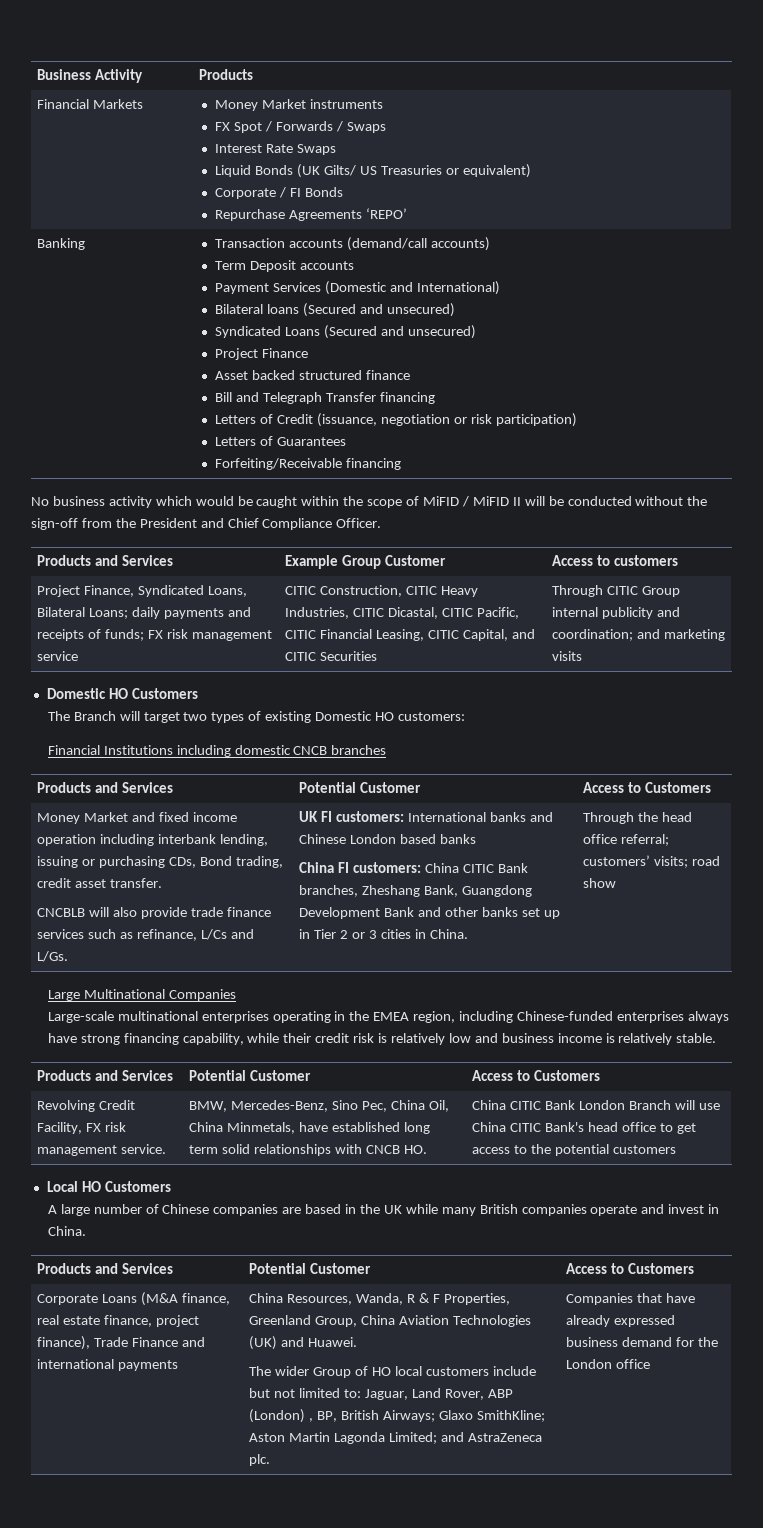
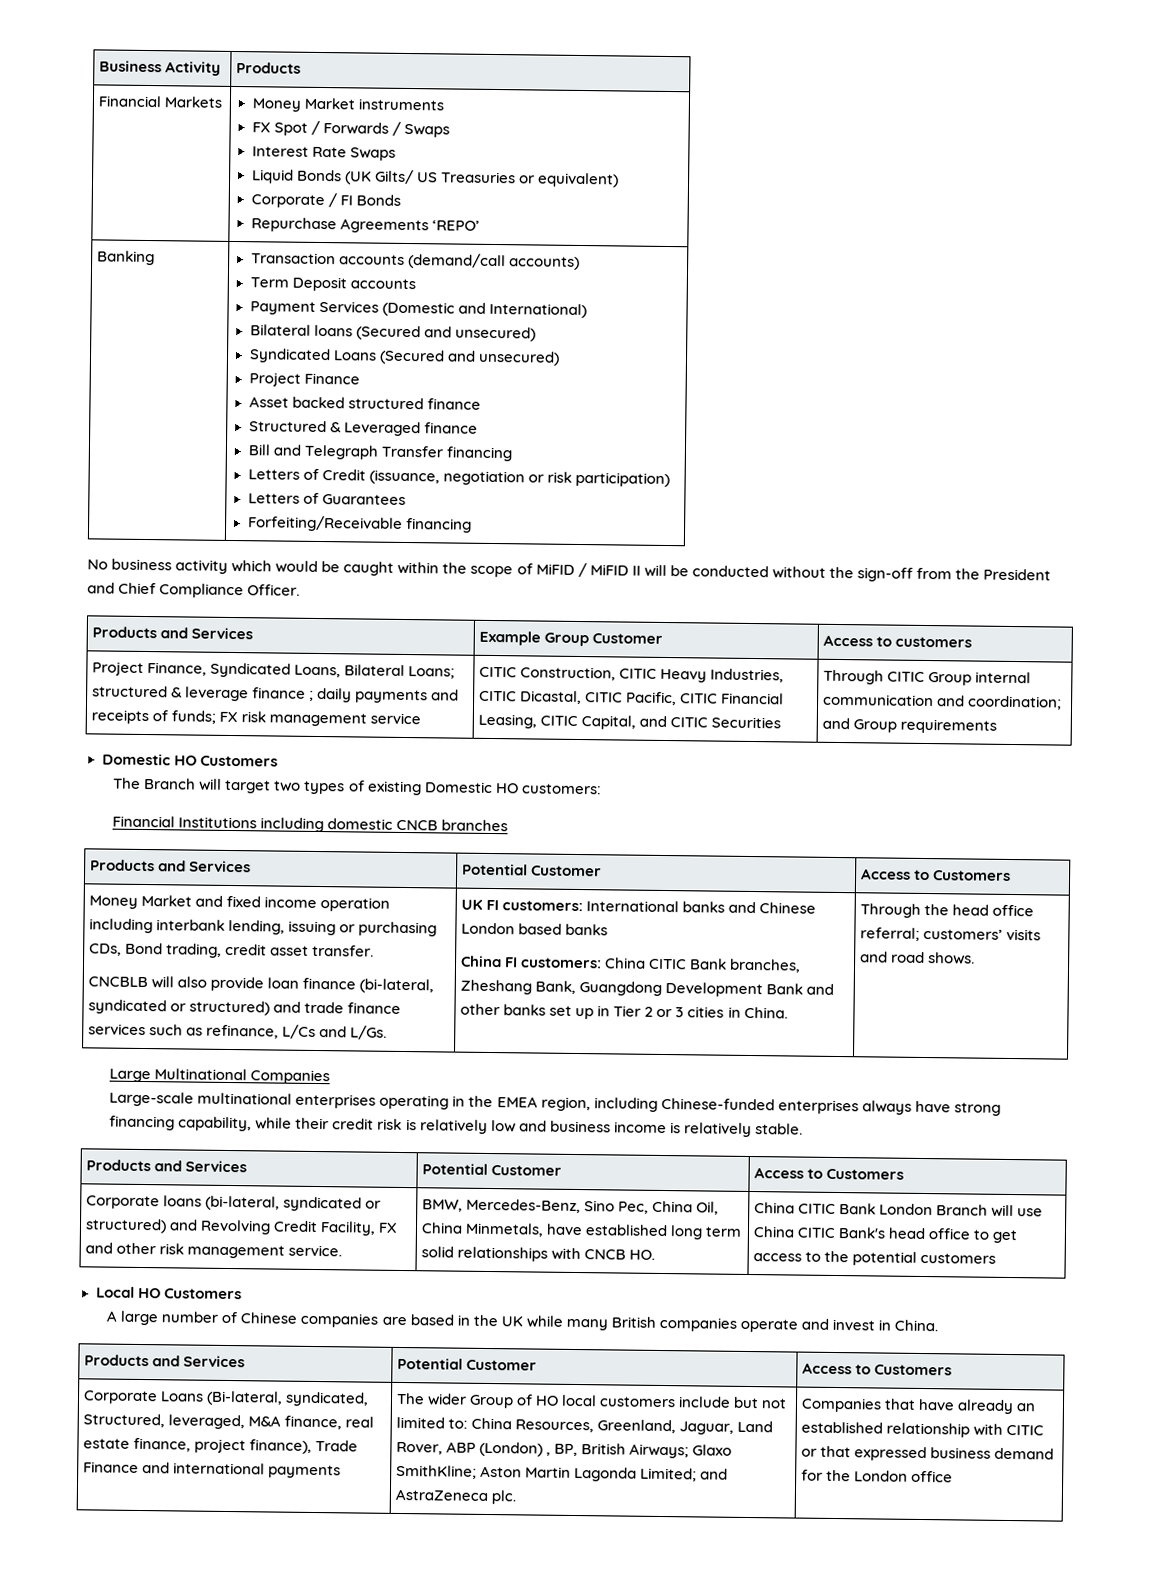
+ Structured & Leveraged finance
- Project Finance, Syndicated Loans, Bilateral Loans; daily payments and receipts of funds; FX risk management service
+ Project Finance, Syndicated Loans, Bilateral Loans; structured & leverage finance ; daily payments and receipts of funds; FX risk management service
- Through CITIC Group internal publicity and coordination; and marketing visits
+ Through CITIC Group internal communication and coordination; and Group requirements
- CNCBLB will also provide trade finance services such as refinance, L/Cs and L/Gs.
+ CNCBLB will also provide loan finance (bi-lateral, syndicated or structured) and trade finance services such as refinance, L/Cs and L/Gs.
- Through the head office referral; customers’ visits; road show
+ Through the head office referral; customers’ visits and road shows.
- Revolving Credit Facility, FX risk management service.
+ Corporate loans (bi-lateral, syndicated or structured) and Revolving Credit Facility, FX and other risk management service.
- Corporate Loans (M&A finance, real estate finance, project finance), Trade Finance and international payments
+ Corporate Loans (Bi-lateral, syndicated, Structured, leveraged, M&A finance, real estate finance, project finance), Trade Finance and international payments
- China Resources, Wanda, R & F Properties, Greenland Group, China Aviation Technologies (UK) and Huawei.
- The wider Group of HO local customers include but not limited to: Jaguar, Land Rover, ABP (London) , BP, British Airways; Glaxo SmithKline; Aston Martin Lagonda Limited; and AstraZeneca plc.
+ The wider Group of HO local customers include but not limited to: China Resources, Greenland, Jaguar, Land Rover, ABP (London) , BP, British Airways; Glaxo SmithKline; Aston Martin Lagonda Limited; and AstraZeneca plc.
- Companies that have already expressed business demand for the London office
+ Companies that have already an established relationship with CITIC or that expressed business demand for the London office

